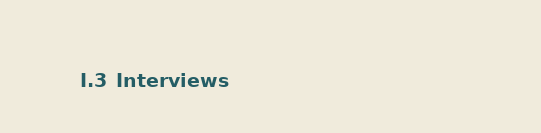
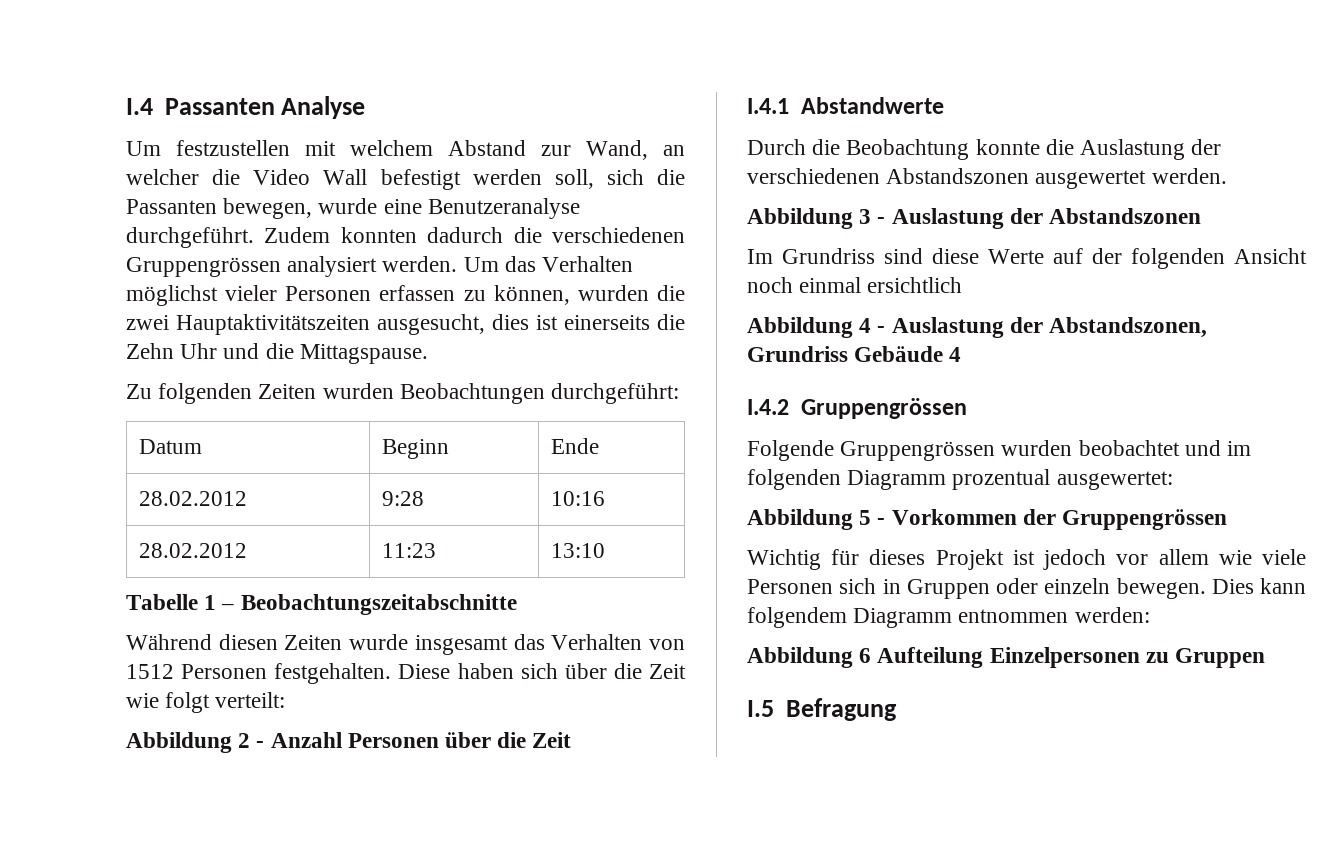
- I.3 Interviews
+ I.4 Passanten Analyse
+ Um festzustellen mit welchem Abstand zur Wand, an welcher die Video Wall befestigt werden soll, sich die Passanten bewegen, wurde eine Benutzeranalyse durchgeführt. Zudem konnten dadurch die verschiedenen Gruppengrössen analysiert werden. Um das Verhalten möglichst vieler Personen erfassen zu können, wurden die zwei Hauptaktivitätszeiten ausgesucht, dies ist einerseits die Zehn Uhr und die Mittagspause.
+ Zu folgenden Zeiten wurden Beobachtungen durchgeführt:
+ Datum | Beginn | Ende
+ 28.02.2012 | 9:28 | 10:16
+ 28.02.2012 | 11:23 | 13:10
+ Tabelle 1 – Beobachtungszeitabschnitte
+ Während diesen Zeiten wurde insgesamt das Verhalten von 1512 Personen festgehalten. Diese haben sich über die Zeit wie folgt verteilt:
+ Abbildung 2 - Anzahl Personen über die Zeit
+ I.4.1 Abstandwerte
+ Durch die Beobachtung konnte die Auslastung der verschiedenen Abstandszonen ausgewertet werden.
+ Abbildung 3 - Auslastung der Abstandszonen
+ Im Grundriss sind diese Werte auf der folgenden Ansicht noch einmal ersichtlich
+ Abbildung 4 - Auslastung der Abstandszonen, Grundriss Gebäude 4
+ I.4.2 Gruppengrössen
+ Folgende Gruppengrössen wurden beobachtet und im folgenden Diagramm prozentual ausgewertet:
+ Abbildung 5 - Vorkommen der Gruppengrössen
+ Wichtig für dieses Projekt ist jedoch vor allem wie viele Personen sich in Gruppen oder einzeln bewegen. Dies kann folgendem Diagramm entnommen werden:
+ Abbildung 6 Aufteilung Einzelpersonen zu Gruppen
+ I.5 Befragung

